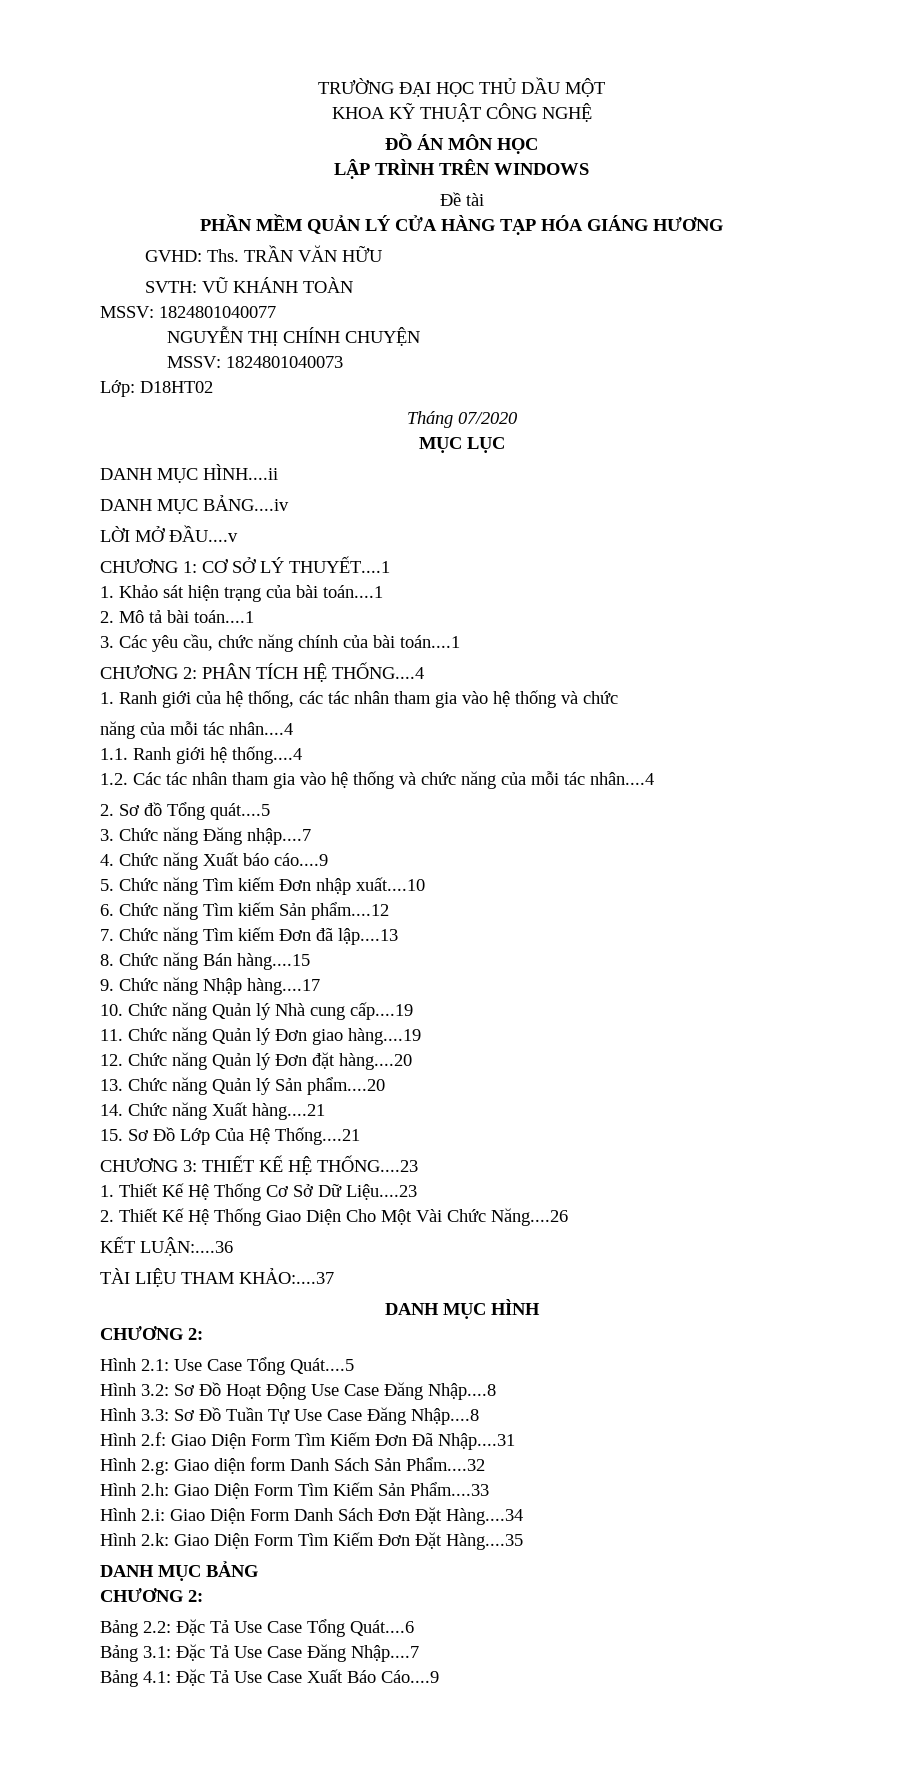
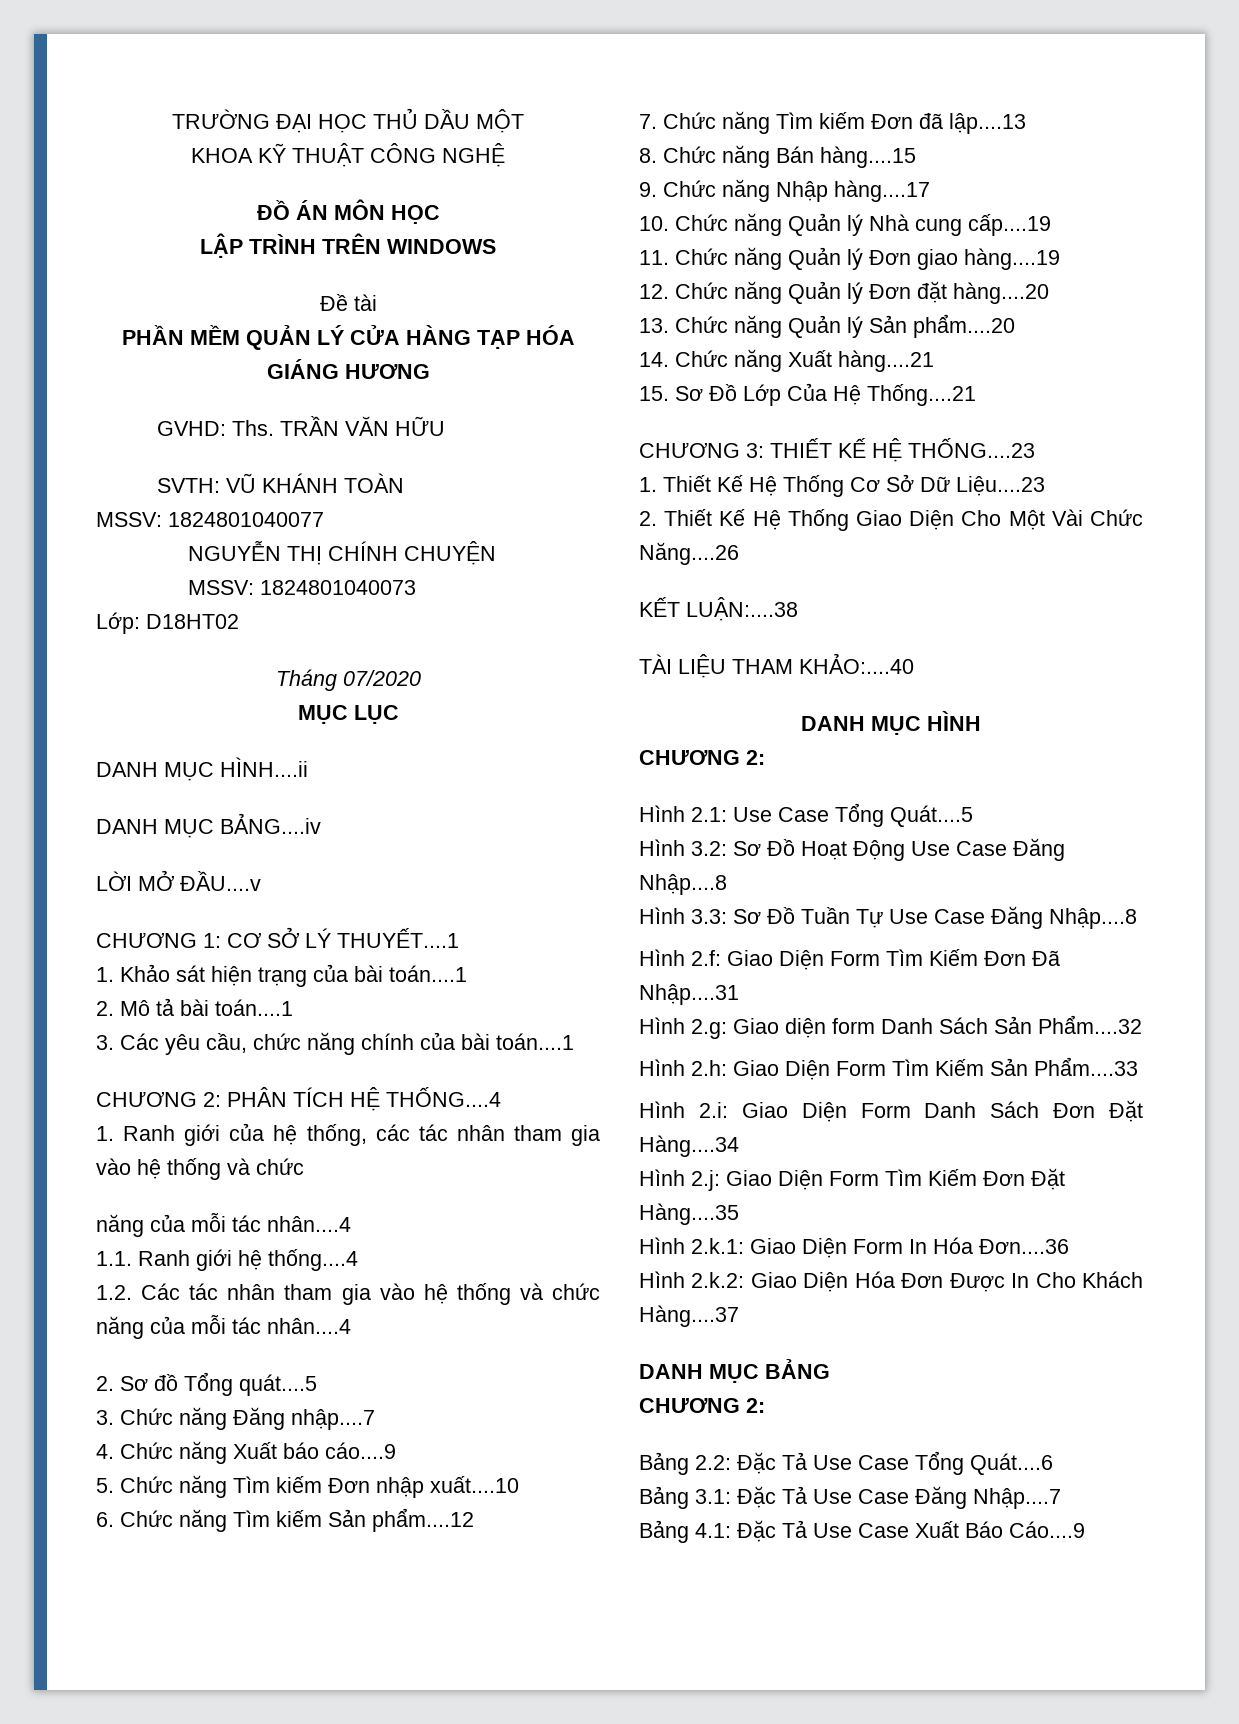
- KẾT LUẬN:....36
+ KẾT LUẬN:....38
- TÀI LIỆU THAM KHẢO:....37
+ TÀI LIỆU THAM KHẢO:....40
- Hình 2.k: Giao Diện Form Tìm Kiếm Đơn Đặt Hàng....35
+ Hình 2.j: Giao Diện Form Tìm Kiếm Đơn Đặt Hàng....35
+ Hình 2.k.1: Giao Diện Form In Hóa Đơn....36
+ Hình 2.k.2: Giao Diện Hóa Đơn Được In Cho Khách Hàng....37

